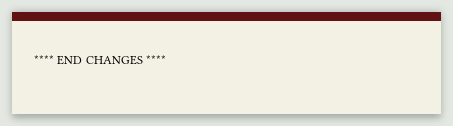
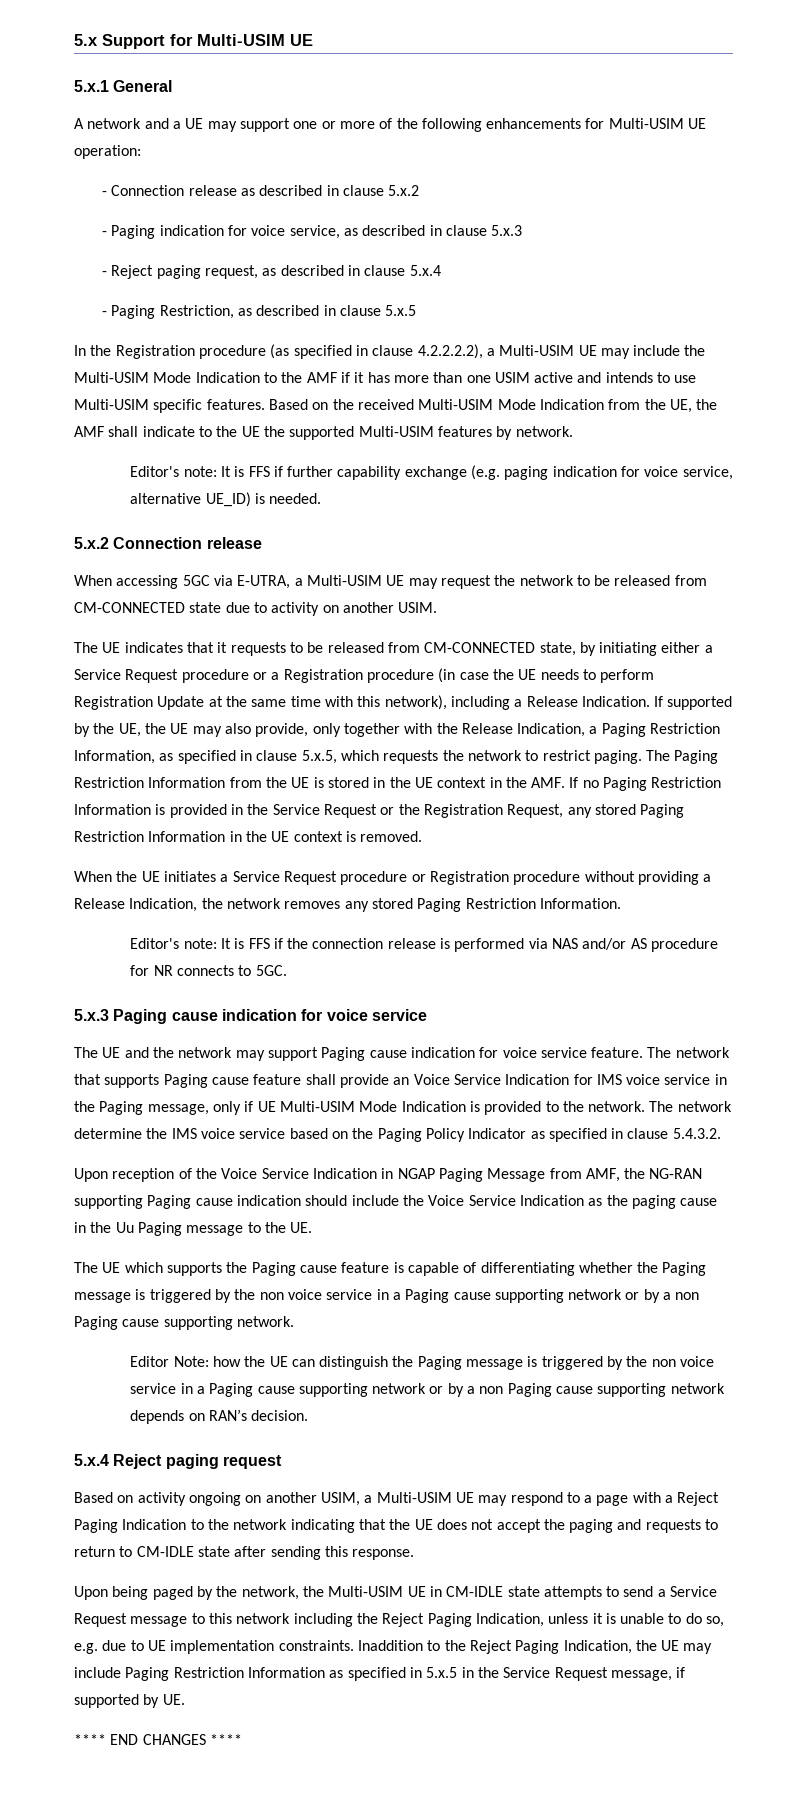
+ 5.x Support for Multi-USIM UE
+ 5.x.1 General
+ A network and a UE may support one or more of the following enhancements for Multi-USIM UE operation:
+ - Connection release as described in clause 5.x.2
+ - Paging indication for voice service, as described in clause 5.x.3
+ - Reject paging request, as described in clause 5.x.4
+ - Paging Restriction, as described in clause 5.x.5
+ In the Registration procedure (as specified in clause 4.2.2.2.2), a Multi-USIM UE may include the Multi-USIM Mode Indication to the AMF if it has more than one USIM active and intends to use Multi-USIM specific features. Based on the received Multi-USIM Mode Indication from the UE, the AMF shall indicate to the UE the supported Multi-USIM features by network.
+ Editor's note: It is FFS if further capability exchange (e.g. paging indication for voice service, alternative UE_ID) is needed.
+ 5.x.2 Connection release
+ When accessing 5GC via E-UTRA, a Multi-USIM UE may request the network to be released from CM-CONNECTED state due to activity on another USIM.
+ The UE indicates that it requests to be released from CM-CONNECTED state, by initiating either a Service Request procedure or a Registration procedure (in case the UE needs to perform Registration Update at the same time with this network), including a Release Indication. If supported by the UE, the UE may also provide, only together with the Release Indication, a Paging Restriction Information, as specified in clause 5.x.5, which requests the network to restrict paging. The Paging Restriction Information from the UE is stored in the UE context in the AMF. If no Paging Restriction Information is provided in the Service Request or the Registration Request, any stored Paging Restriction Information in the UE context is removed.
+ When the UE initiates a Service Request procedure or Registration procedure without providing a Release Indication, the network removes any stored Paging Restriction Information.
+ Editor's note: It is FFS if the connection release is performed via NAS and/or AS procedure for NR connects to 5GC.
+ 5.x.3 Paging cause indication for voice service
+ The UE and the network may support Paging cause indication for voice service feature. The network that supports Paging cause feature shall provide an Voice Service Indication for IMS voice service in the Paging message, only if UE Multi-USIM Mode Indication is provided to the network. The network determine the IMS voice service based on the Paging Policy Indicator as specified in clause 5.4.3.2.
+ Upon reception of the Voice Service Indication in NGAP Paging Message from AMF, the NG-RAN supporting Paging cause indication should include the Voice Service Indication as the paging cause in the Uu Paging message to the UE.
+ The UE which supports the Paging cause feature is capable of differentiating whether the Paging message is triggered by the non voice service in a Paging cause supporting network or by a non Paging cause supporting network.
+ Editor Note: how the UE can distinguish the Paging message is triggered by the non voice service in a Paging cause supporting network or by a non Paging cause supporting network depends on RAN’s decision.
+ 5.x.4 Reject paging request
+ Based on activity ongoing on another USIM, a Multi-USIM UE may respond to a page with a Reject Paging Indication to the network indicating that the UE does not accept the paging and requests to return to CM-IDLE state after sending this response.
+ Upon being paged by the network, the Multi-USIM UE in CM-IDLE state attempts to send a Service Request message to this network including the Reject Paging Indication, unless it is unable to do so, e.g. due to UE implementation constraints. Inaddition to the Reject Paging Indication, the UE may include Paging Restriction Information as specified in 5.x.5 in the Service Request message, if supported by UE.

